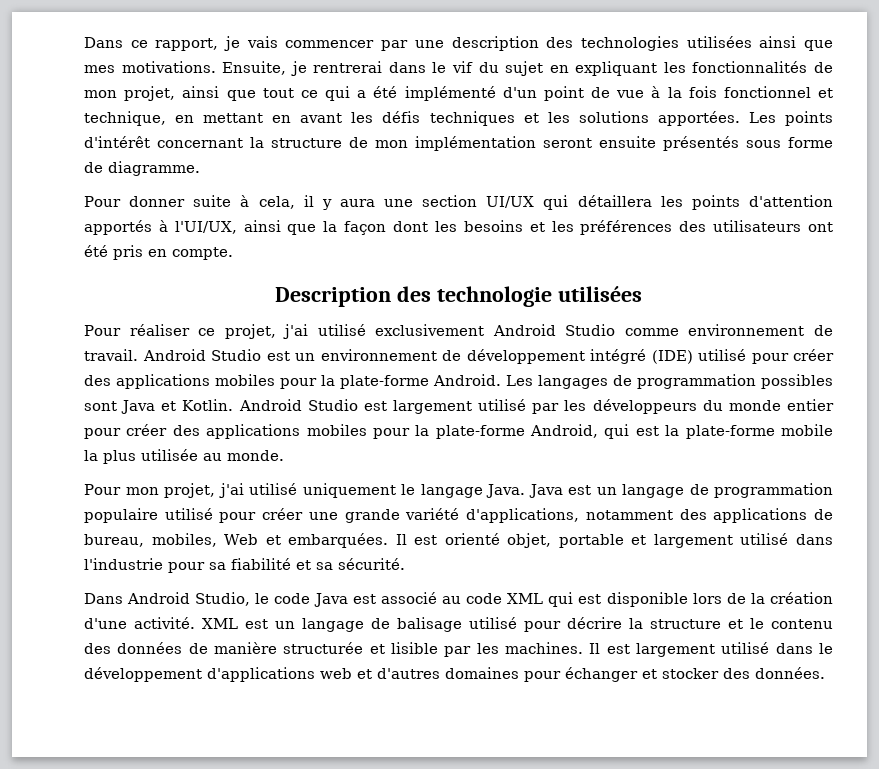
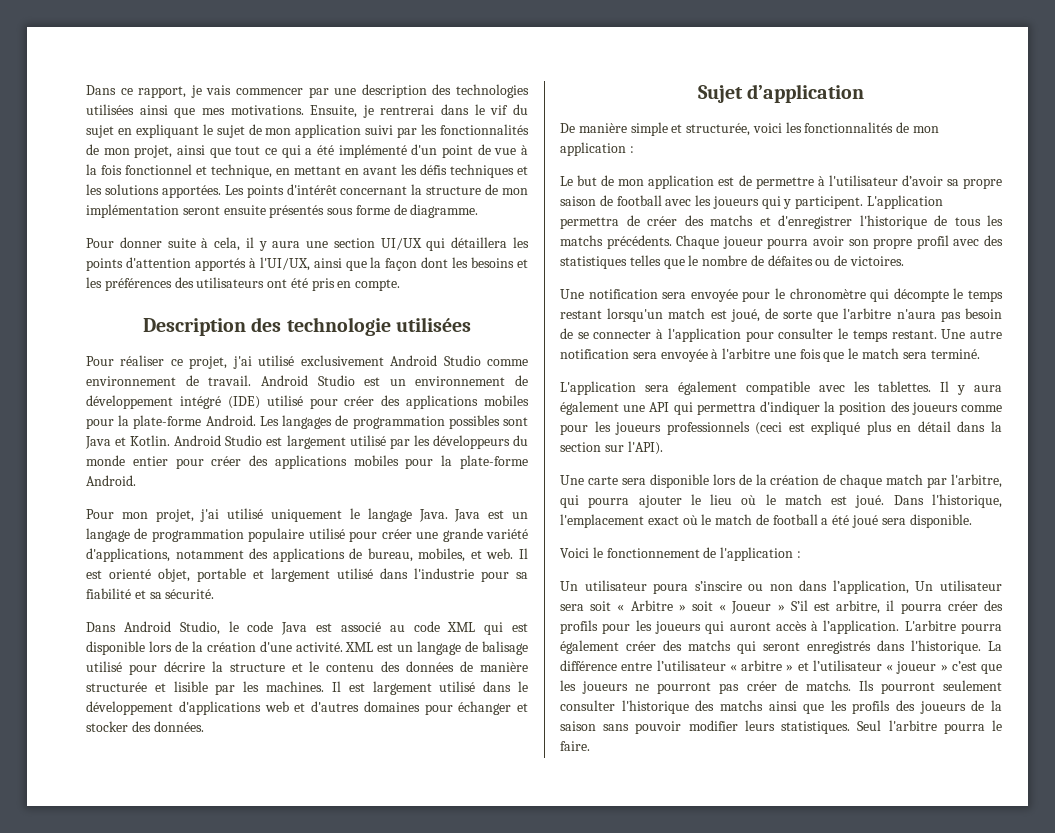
- Ensuite, je rentrerai dans le vif du sujet en expliquant les fonctionnalités de mon projet, ainsi que tout ce qui a été implémenté d'un point de vue à la fois fonctionnel et technique, en mettant en avant les défis techniques et les solutions apportées.
+ Ensuite, je rentrerai dans le vif du sujet en expliquant le sujet de mon application suivi par les fonctionnalités de mon projet, ainsi que tout ce qui a été implémenté d'un point de vue à la fois fonctionnel et technique, en mettant en avant les défis techniques et les solutions apportées.
- Android Studio est largement utilisé par les développeurs du monde entier pour créer des applications mobiles pour la plate-forme Android, qui est la plate-forme mobile la plus utilisée au monde.
+ Android Studio est largement utilisé par les développeurs du monde entier pour créer des applications mobiles pour la plate-forme Android.
- Java est un langage de programmation populaire utilisé pour créer une grande variété d'applications, notamment des applications de bureau, mobiles, Web et embarquées.
+ Java est un langage de programmation populaire utilisé pour créer une grande variété d'applications, notamment des applications de bureau, mobiles, et web.
+ Sujet d’application
+ De manière simple et structurée, voici les fonctionnalités de mon application :
+ Le but de mon application est de permettre à l'utilisateur d’avoir sa propre saison de football avec les joueurs qui y participent. L'application permettra de créer des matchs et d'enregistrer l'historique de tous les matchs précédents. Chaque joueur pourra avoir son propre profil avec des statistiques telles que le nombre de défaites ou de victoires.
+ Une notification sera envoyée pour le chronomètre qui décompte le temps restant lorsqu'un match est joué, de sorte que l'arbitre n'aura pas besoin de se connecter à l'application pour consulter le temps restant. Une autre notification sera envoyée à l'arbitre une fois que le match sera terminé.
+ L'application sera également compatible avec les tablettes. Il y aura également une API qui permettra d'indiquer la position des joueurs comme pour les joueurs professionnels (ceci est expliqué plus en détail dans la section sur l'API).
+ Une carte sera disponible lors de la création de chaque match par l'arbitre, qui pourra ajouter le lieu où le match est joué. Dans l'historique, l'emplacement exact où le match de football a été joué sera disponible.
+ Voici le fonctionnement de l'application :
+ Un utilisateur poura s’inscire ou non dans l’application, Un utilisateur sera soit « Arbitre » soit « Joueur » S’il est arbitre, il pourra créer des profils pour les joueurs qui auront accès à l’application. L'arbitre pourra également créer des matchs qui seront enregistrés dans l'historique. La différence entre l’utilisateur « arbitre » et l’utilisateur « joueur » c’est que les joueurs ne pourront pas créer de matchs. Ils pourront seulement consulter l'historique des matchs ainsi que les profils des joueurs de la saison sans pouvoir modifier leurs statistiques. Seul l'arbitre pourra le faire.

